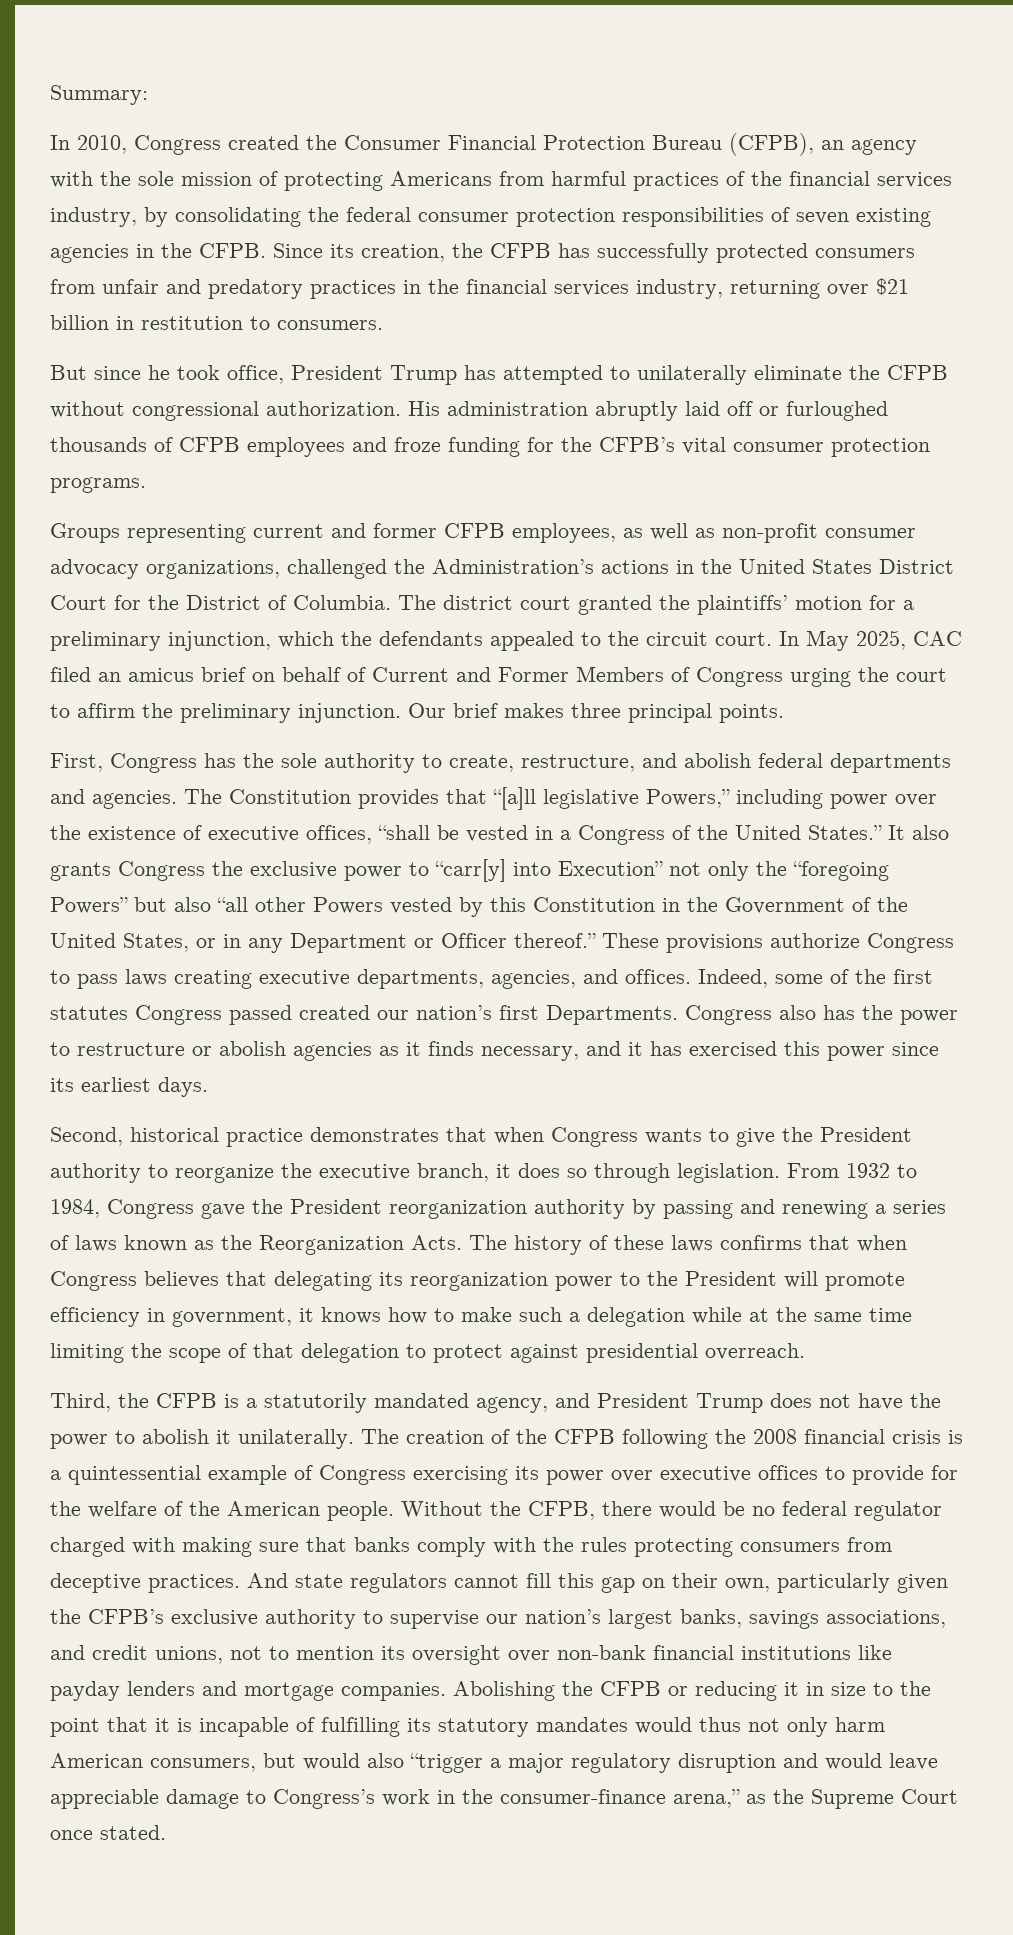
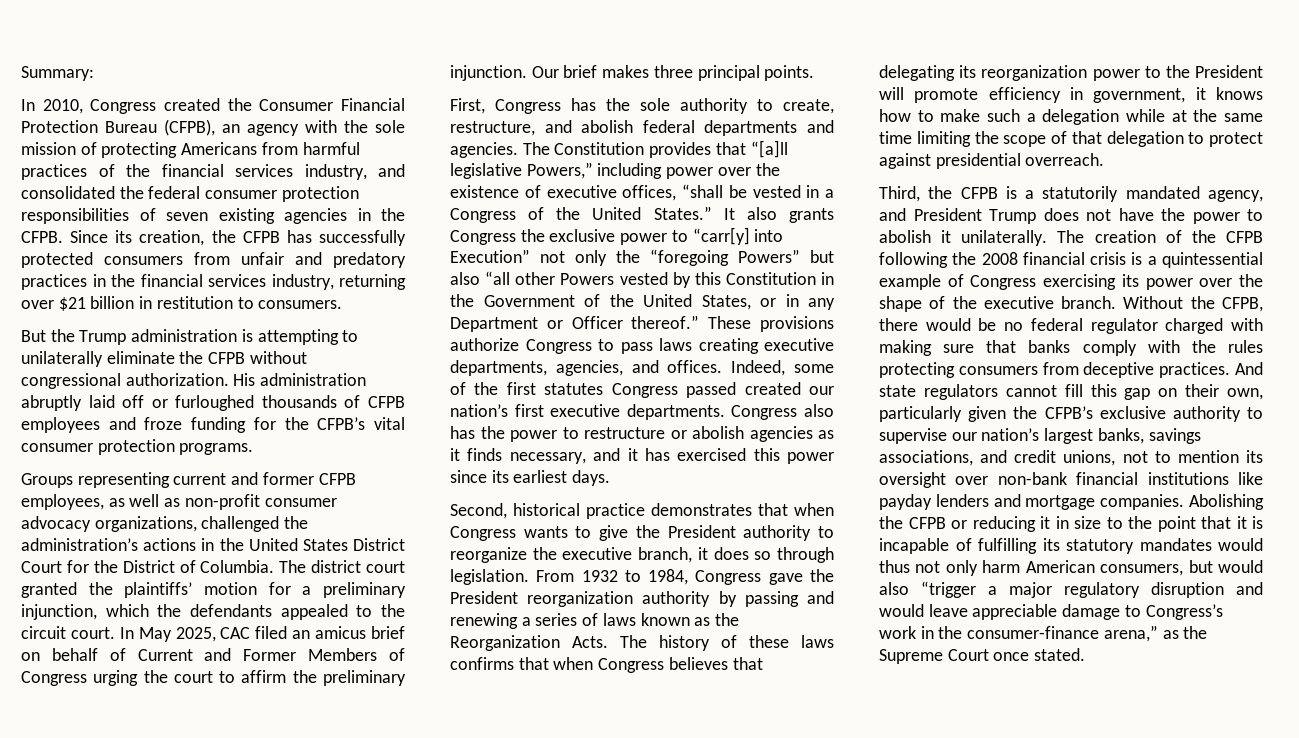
- In 2010, Congress created the Consumer Financial Protection Bureau (CFPB), an agency with the sole mission of protecting Americans from harmful practices of the financial services industry, by consolidating the federal consumer protection responsibilities of seven existing agencies in the CFPB.
+ In 2010, Congress created the Consumer Financial Protection Bureau (CFPB), an agency with the sole mission of protecting Americans from harmful practices of the financial services industry, and consolidated the federal consumer protection responsibilities of seven existing agencies in the CFPB.
- But since he took office, President Trump has attempted to unilaterally eliminate the CFPB without congressional authorization.
+ But the Trump administration is attempting to unilaterally eliminate the CFPB without congressional authorization.
- Groups representing current and former CFPB employees, as well as non-profit consumer advocacy organizations, challenged the Administration’s actions in the United States District Court for the District of Columbia.
+ Groups representing current and former CFPB employees, as well as non-profit consumer advocacy organizations, challenged the administration’s actions in the United States District Court for the District of Columbia.
- Indeed, some of the first statutes Congress passed created our nation’s first Departments.
+ Indeed, some of the first statutes Congress passed created our nation’s first executive departments.
- The creation of the CFPB following the 2008 financial crisis is a quintessential example of Congress exercising its power over executive offices to provide for the welfare of the American people.
+ The creation of the CFPB following the 2008 financial crisis is a quintessential example of Congress exercising its power over the shape of the executive branch.

